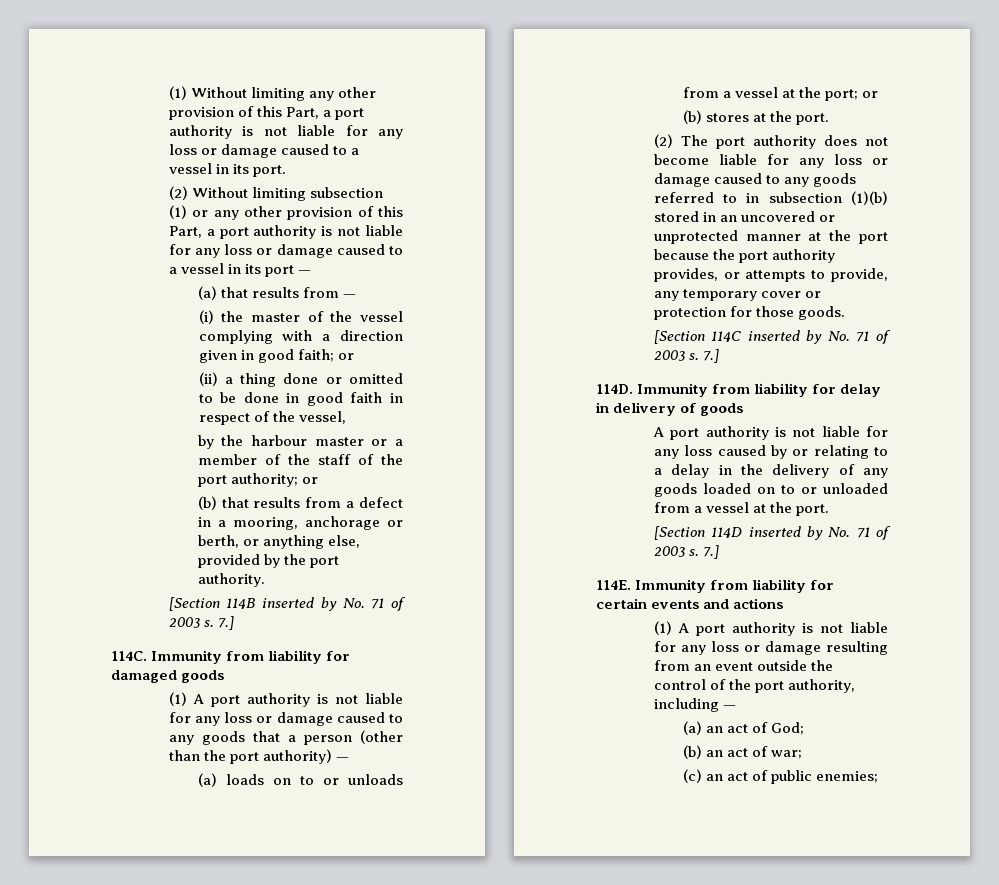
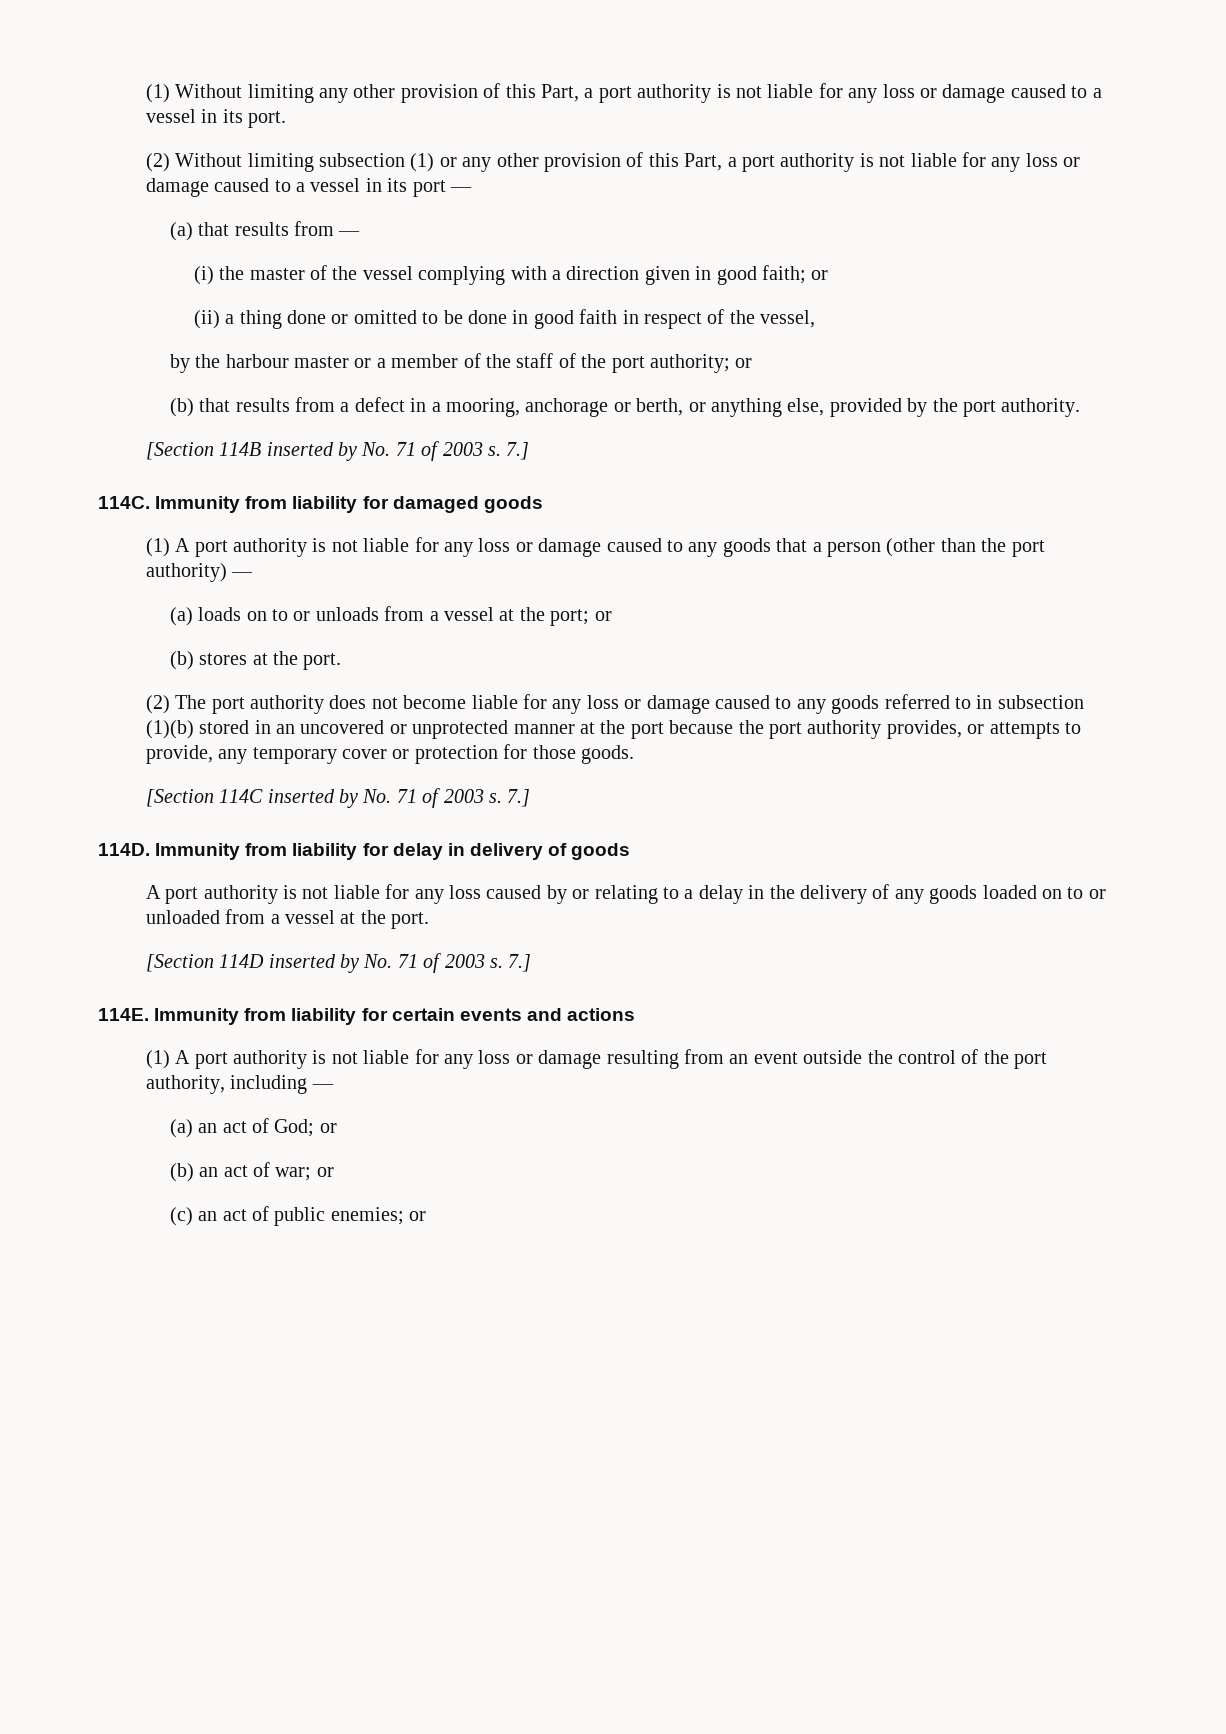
- (a) an act of God;
+ (a) an act of God; or
- (b) an act of war;
+ (b) an act of war; or
- (c) an act of public enemies;
+ (c) an act of public enemies; or

